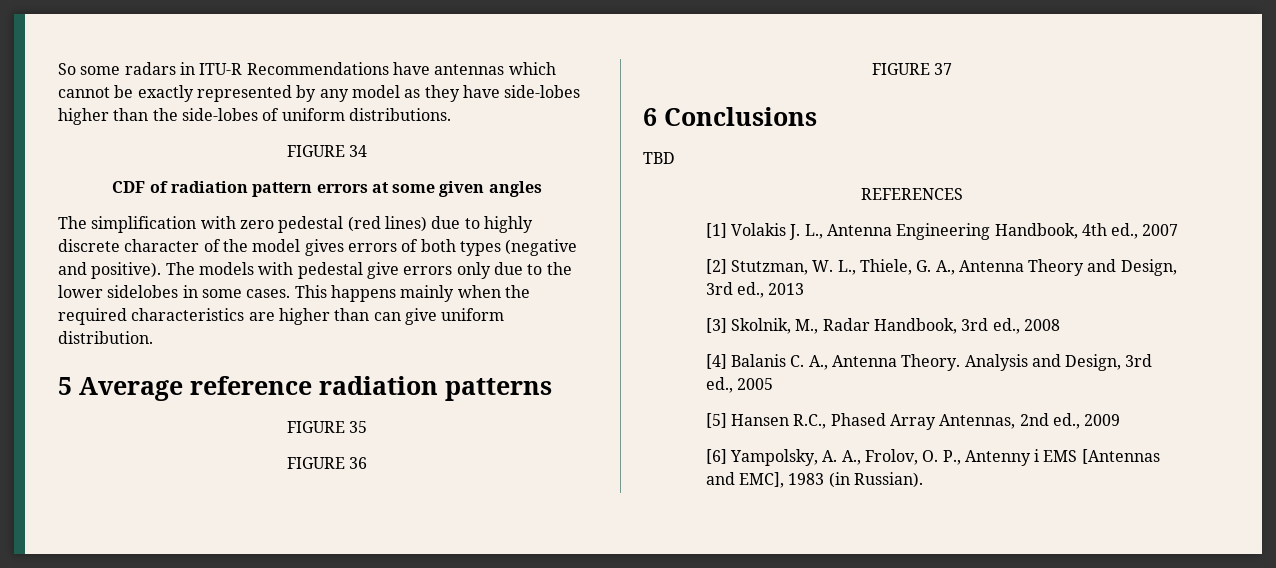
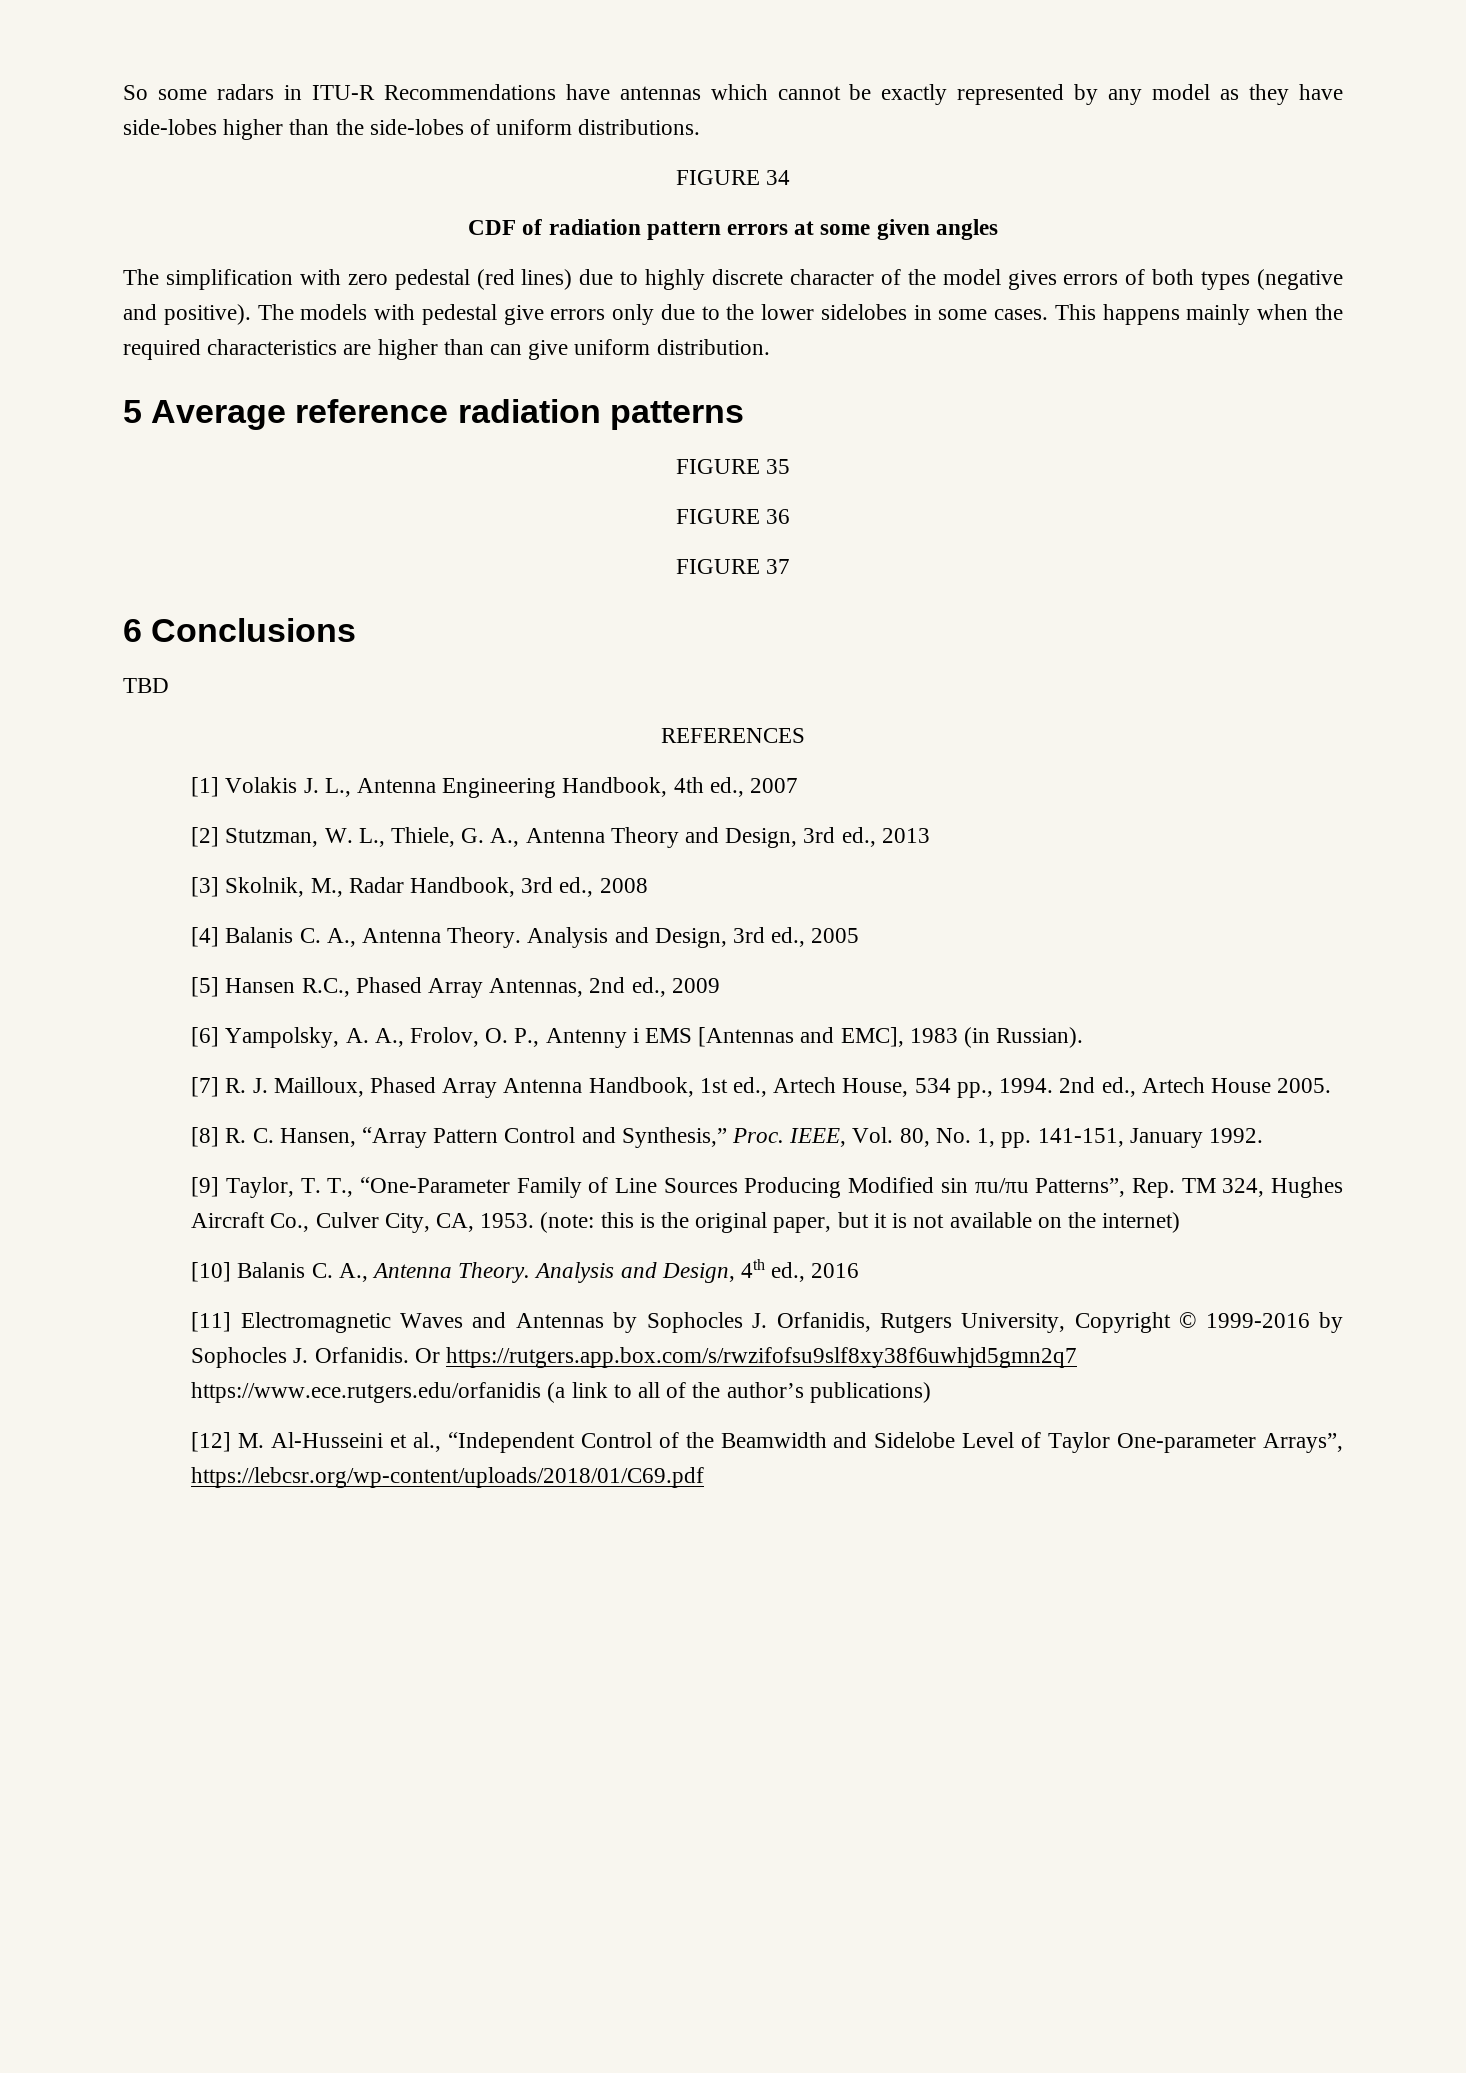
+ [7] R. J. Mailloux, Phased Array Antenna Handbook, 1st ed., Artech House, 534 pp., 1994. 2nd ed., Artech House 2005.
+ [8] R. C. Hansen, “Array Pattern Control and Synthesis,” Proc. IEEE, Vol. 80, No. 1, pp. 141-151, January 1992.
+ [9] Taylor, T. T., “One-Parameter Family of Line Sources Producing Modified sin πu/πu Patterns”, Rep. TM 324, Hughes Aircraft Co., Culver City, CA, 1953. (note: this is the original paper, but it is not available on the internet)
+ [10] Balanis C. A., Antenna Theory. Analysis and Design, 4th ed., 2016
+ [11] Electromagnetic Waves and Antennas by Sophocles J. Orfanidis, Rutgers University, Copyright © 1999-2016 by Sophocles J. Orfanidis. Or https://rutgers.app.box.com/s/rwzifofsu9slf8xy38f6uwhjd5gmn2q7 https://www.ece.rutgers.edu/orfanidis (a link to all of the author’s publications)
+ [12] M. Al-Husseini et al., “Independent Control of the Beamwidth and Sidelobe Level of Taylor One-parameter Arrays”, https://lebcsr.org/wp-content/uploads/2018/01/C69.pdf

